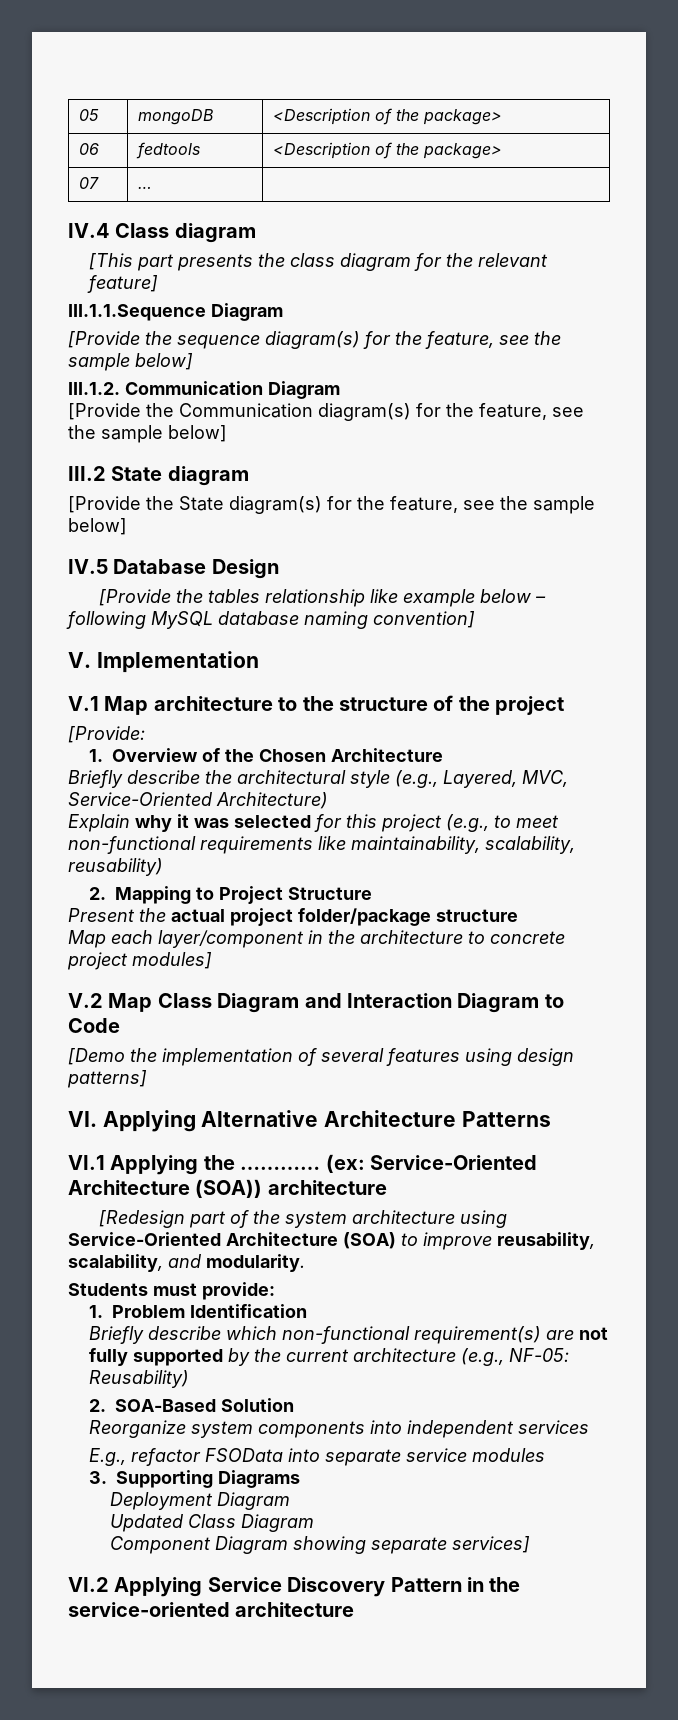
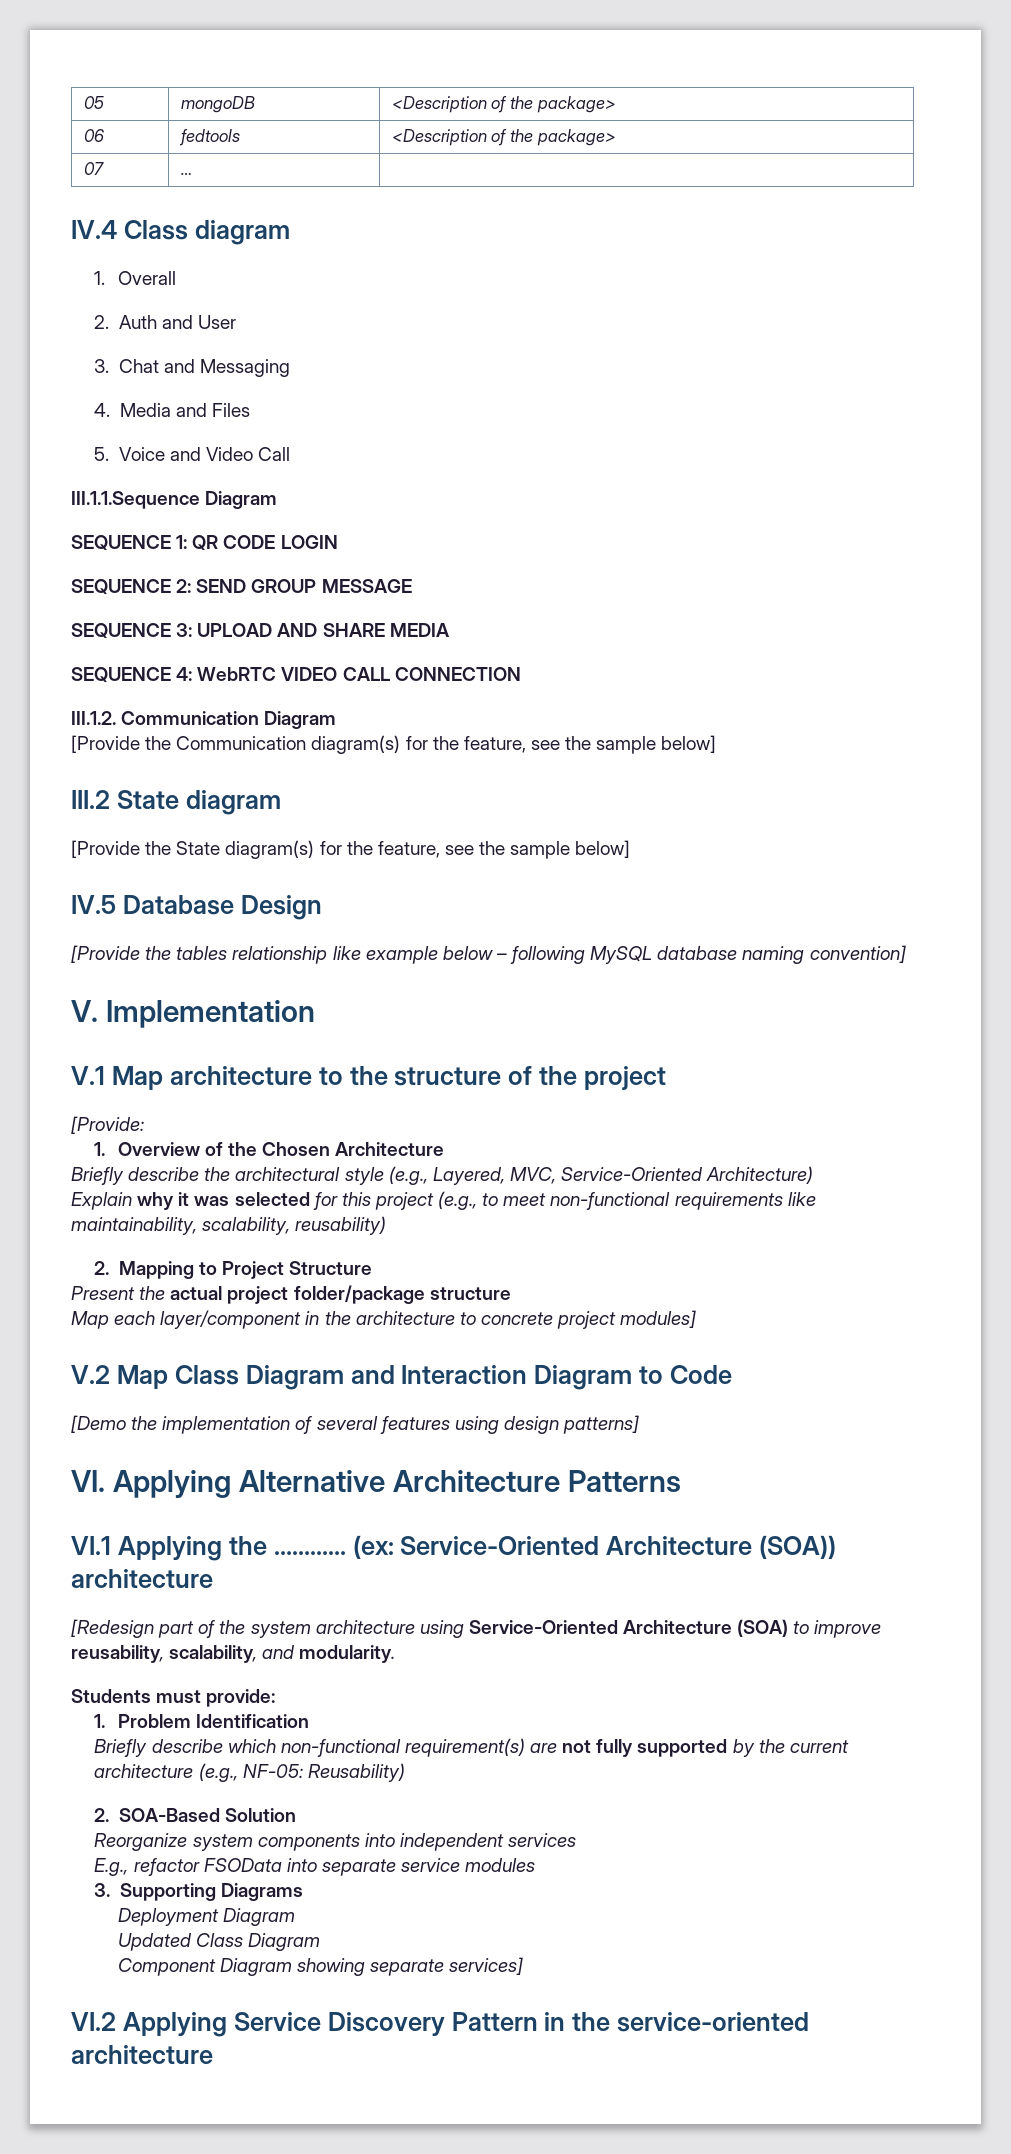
- [This part presents the class diagram for the relevant feature]
+ 1. Overall
+ 2. Auth and User
+ 3. Chat and Messaging
+ 4. Media and Files
+ 5. Voice and Video Call
  III.1.1.Sequence Diagram
- [Provide the sequence diagram(s) for the feature, see the sample below]
+ SEQUENCE 1: QR CODE LOGIN
+ SEQUENCE 2: SEND GROUP MESSAGE
+ SEQUENCE 3: UPLOAD AND SHARE MEDIA
+ SEQUENCE 4: WebRTC VIDEO CALL CONNECTION

